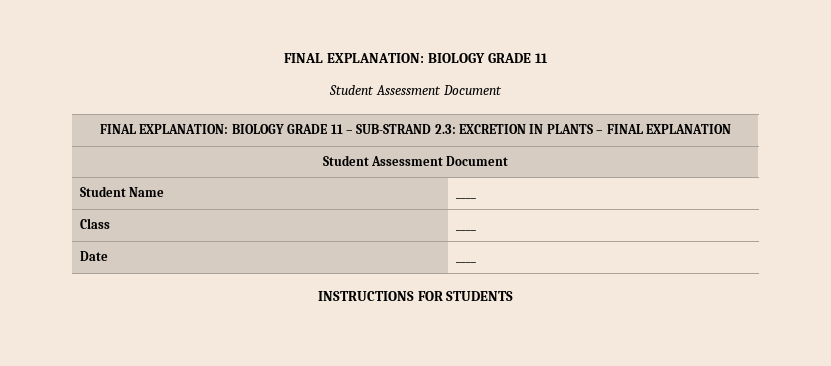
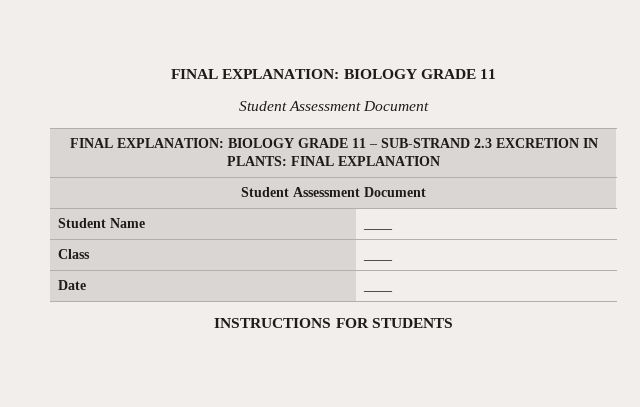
- FINAL EXPLANATION: BIOLOGY GRADE 11 – SUB-STRAND 2.3: EXCRETION IN PLANTS – FINAL EXPLANATION
+ FINAL EXPLANATION: BIOLOGY GRADE 11 – SUB-STRAND 2.3 EXCRETION IN PLANTS: FINAL EXPLANATION

